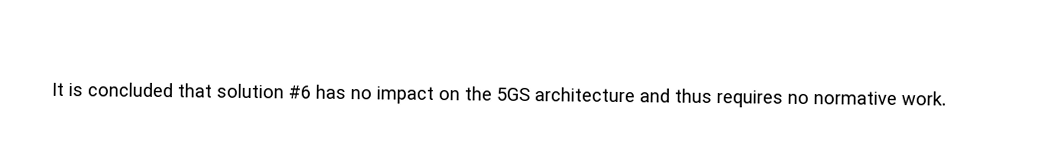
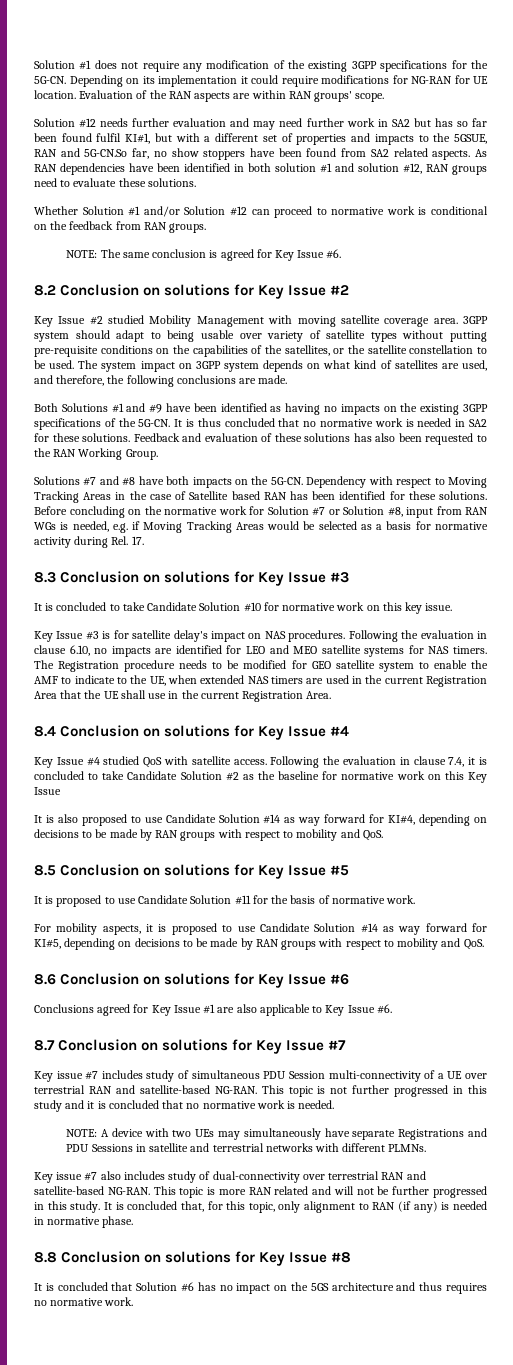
+ Solution #1 does not require any modification of the existing 3GPP specifications for the 5G-CN. Depending on its implementation it could require modifications for NG-RAN for UE location. Evaluation of the RAN aspects are within RAN groups' scope.
+ Solution #12 needs further evaluation and may need further work in SA2 but has so far been found fulfil KI#1, but with a different set of properties and impacts to the 5GSUE, RAN and 5G-CN.So far, no show stoppers have been found from SA2 related aspects. As RAN dependencies have been identified in both solution #1 and solution #12, RAN groups need to evaluate these solutions.
+ Whether Solution #1 and/or Solution #12 can proceed to normative work is conditional on the feedback from RAN groups.
+ NOTE: The same conclusion is agreed for Key Issue #6.
+ 8.2 Conclusion on solutions for Key Issue #2
+ Key Issue #2 studied Mobility Management with moving satellite coverage area. 3GPP system should adapt to being usable over variety of satellite types without putting pre-requisite conditions on the capabilities of the satellites, or the satellite constellation to be used. The system impact on 3GPP system depends on what kind of satellites are used, and therefore, the following conclusions are made.
+ Both Solutions #1 and #9 have been identified as having no impacts on the existing 3GPP specifications of the 5G-CN. It is thus concluded that no normative work is needed in SA2 for these solutions. Feedback and evaluation of these solutions has also been requested to the RAN Working Group.
+ Solutions #7 and #8 have both impacts on the 5G-CN. Dependency with respect to Moving Tracking Areas in the case of Satellite based RAN has been identified for these solutions. Before concluding on the normative work for Solution #7 or Solution #8, input from RAN WGs is needed, e.g. if Moving Tracking Areas would be selected as a basis for normative activity during Rel. 17.
+ 8.3 Conclusion on solutions for Key Issue #3
+ It is concluded to take Candidate Solution #10 for normative work on this key issue.
+ Key Issue #3 is for satellite delay's impact on NAS procedures. Following the evaluation in clause 6.10, no impacts are identified for LEO and MEO satellite systems for NAS timers. The Registration procedure needs to be modified for GEO satellite system to enable the AMF to indicate to the UE, when extended NAS timers are used in the current Registration Area that the UE shall use in the current Registration Area.
+ 8.4 Conclusion on solutions for Key Issue #4
+ Key Issue #4 studied QoS with satellite access. Following the evaluation in clause 7.4, it is concluded to take Candidate Solution #2 as the baseline for normative work on this Key Issue
+ It is also proposed to use Candidate Solution #14 as way forward for KI#4, depending on decisions to be made by RAN groups with respect to mobility and QoS.
+ 8.5 Conclusion on solutions for Key Issue #5
+ It is proposed to use Candidate Solution #11 for the basis of normative work.
+ For mobility aspects, it is proposed to use Candidate Solution #14 as way forward for KI#5, depending on decisions to be made by RAN groups with respect to mobility and QoS.
+ 8.6 Conclusion on solutions for Key Issue #6
+ Conclusions agreed for Key Issue #1 are also applicable to Key Issue #6.
+ 8.7 Conclusion on solutions for Key Issue #7
+ Key issue #7 includes study of simultaneous PDU Session multi-connectivity of a UE over terrestrial RAN and satellite-based NG-RAN. This topic is not further progressed in this study and it is concluded that no normative work is needed.
+ NOTE: A device with two UEs may simultaneously have separate Registrations and PDU Sessions in satellite and terrestrial networks with different PLMNs.
+ Key issue #7 also includes study of dual-connectivity over terrestrial RAN and satellite-based NG-RAN. This topic is more RAN related and will not be further progressed in this study. It is concluded that, for this topic, only alignment to RAN (if any) is needed in normative phase.
+ 8.8 Conclusion on solutions for Key Issue #8
- It is concluded that solution #6 has no impact on the 5GS architecture and thus requires no normative work.
+ It is concluded that Solution #6 has no impact on the 5GS architecture and thus requires no normative work.

